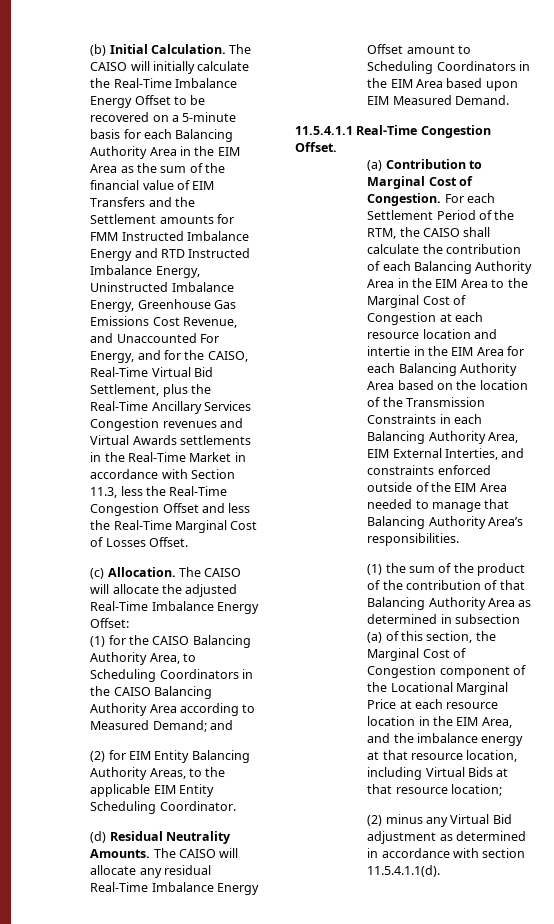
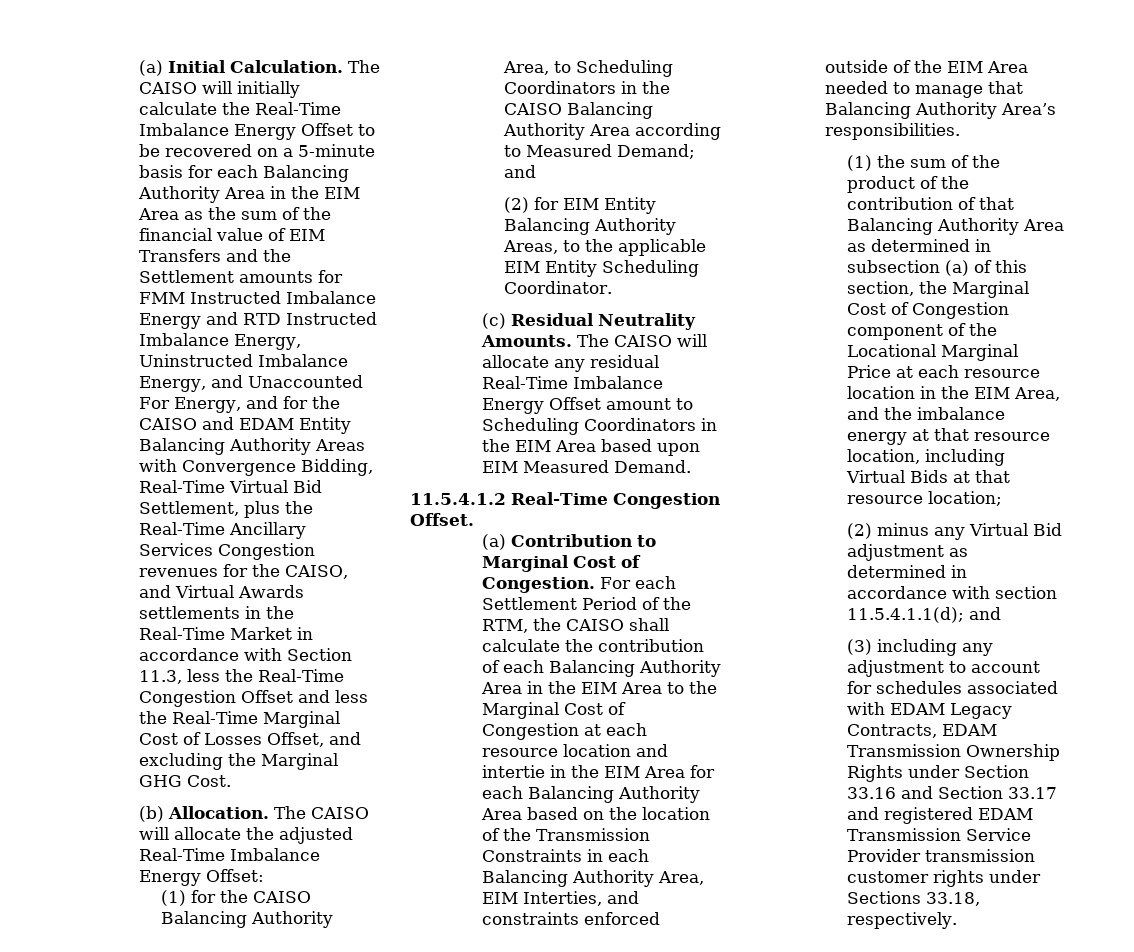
- (b) Initial Calculation.
+ (a) Initial Calculation.
- The CAISO will initially calculate the Real-Time Imbalance Energy Offset to be recovered on a 5-minute basis for each Balancing Authority Area in the EIM Area as the sum of the financial value of EIM Transfers and the Settlement amounts for FMM Instructed Imbalance Energy and RTD Instructed Imbalance Energy, Uninstructed Imbalance Energy, Greenhouse Gas Emissions Cost Revenue, and Unaccounted For Energy, and for the CAISO, Real-Time Virtual Bid Settlement, plus the Real-Time Ancillary Services Congestion revenues and Virtual Awards settlements in the Real-Time Market in accordance with Section 11.3, less the Real-Time Congestion Offset and less the Real-Time Marginal Cost of Losses Offset.
- (c) Allocation.
+ The CAISO will initially calculate the Real-Time Imbalance Energy Offset to be recovered on a 5-minute basis for each Balancing Authority Area in the EIM Area as the sum of the financial value of EIM Transfers and the Settlement amounts for FMM Instructed Imbalance Energy and RTD Instructed Imbalance Energy, Uninstructed Imbalance Energy, and Unaccounted For Energy, and for the CAISO and EDAM Entity Balancing Authority Areas with Convergence Bidding, Real-Time Virtual Bid Settlement, plus the Real-Time Ancillary Services Congestion revenues for the CAISO, and Virtual Awards settlements in the Real-Time Market in accordance with Section 11.3, less the Real-Time Congestion Offset and less the Real-Time Marginal Cost of Losses Offset, and excluding the Marginal GHG Cost.
+ (b) Allocation.
- (d) Residual Neutrality Amounts.
+ (c) Residual Neutrality Amounts.
- 11.5.4.1.1 Real-Time Congestion Offset.
+ 11.5.4.1.2 Real-Time Congestion Offset.
- For each Settlement Period of the RTM, the CAISO shall calculate the contribution of each Balancing Authority Area in the EIM Area to the Marginal Cost of Congestion at each resource location and intertie in the EIM Area for each Balancing Authority Area based on the location of the Transmission Constraints in each Balancing Authority Area, EIM External Interties, and constraints enforced outside of the EIM Area needed to manage that Balancing Authority Area’s responsibilities.
+ For each Settlement Period of the RTM, the CAISO shall calculate the contribution of each Balancing Authority Area in the EIM Area to the Marginal Cost of Congestion at each resource location and intertie in the EIM Area for each Balancing Authority Area based on the location of the Transmission Constraints in each Balancing Authority Area, EIM Interties, and constraints enforced outside of the EIM Area needed to manage that Balancing Authority Area’s responsibilities.
- (2) minus any Virtual Bid adjustment as determined in accordance with section 11.5.4.1.1(d).
+ (2) minus any Virtual Bid adjustment as determined in accordance with section 11.5.4.1.1(d); and
+ (3) including any adjustment to account for schedules associated with EDAM Legacy Contracts, EDAM Transmission Ownership Rights under Section 33.16 and Section 33.17 and registered EDAM Transmission Service Provider transmission customer rights under Sections 33.18, respectively.

